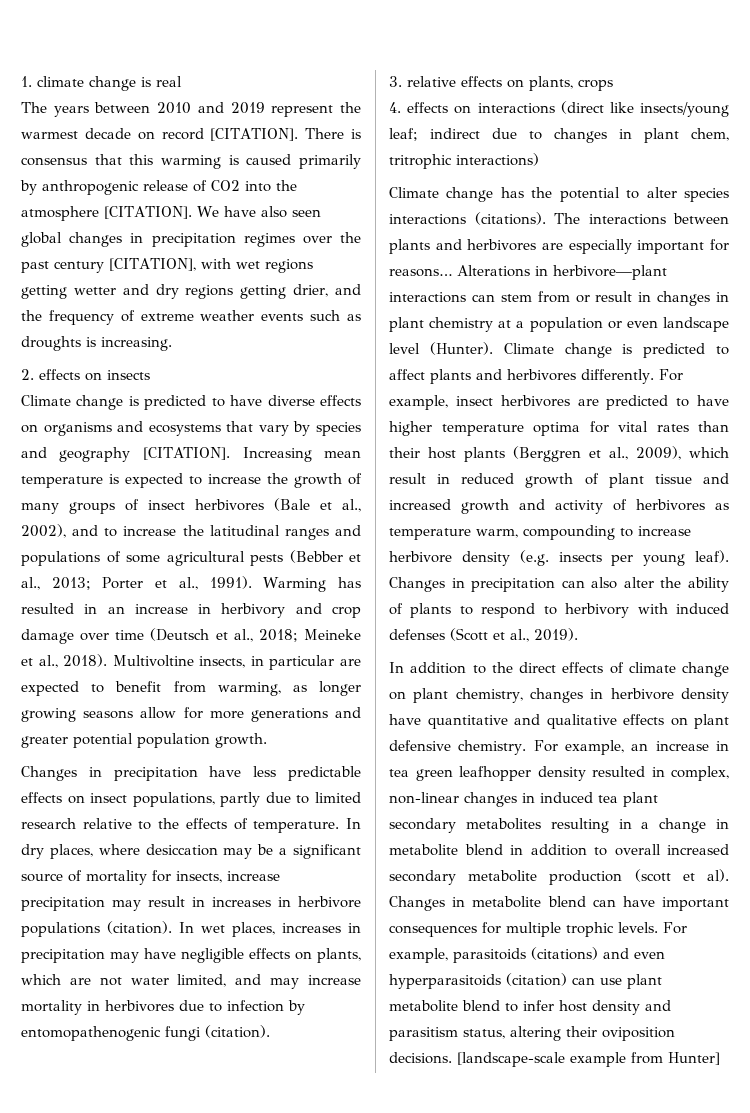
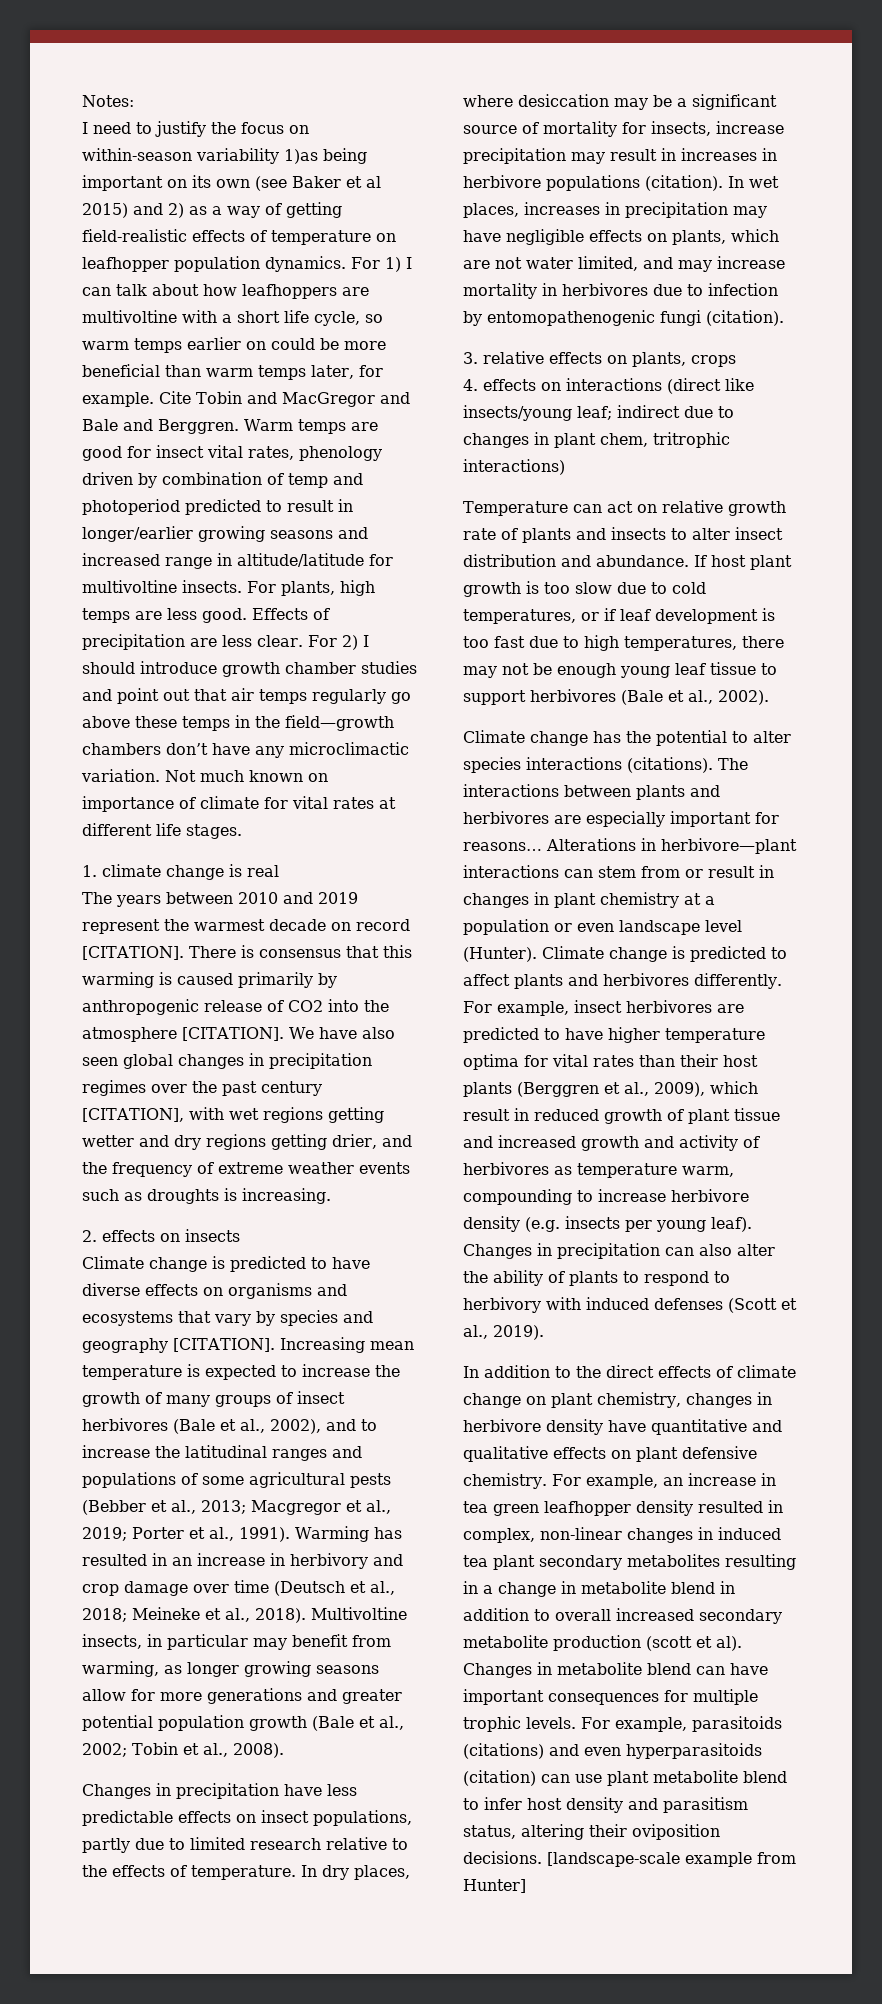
+ Notes:
+ I need to justify the focus on within-season variability 1)as being important on its own (see Baker et al 2015) and 2) as a way of getting field-realistic effects of temperature on leafhopper population dynamics. For 1) I can talk about how leafhoppers are multivoltine with a short life cycle, so warm temps earlier on could be more beneficial than warm temps later, for example. Cite Tobin and MacGregor and Bale and Berggren. Warm temps are good for insect vital rates, phenology driven by combination of temp and photoperiod predicted to result in longer/earlier growing seasons and increased range in altitude/latitude for multivoltine insects. For plants, high temps are less good. Effects of precipitation are less clear. For 2) I should introduce growth chamber studies and point out that air temps regularly go above these temps in the field—growth chambers don’t have any microclimactic variation. Not much known on importance of climate for vital rates at different life stages.
- Increasing mean temperature is expected to increase the growth of many groups of insect herbivores (Bale et al., 2002), and to increase the latitudinal ranges and populations of some agricultural pests (Bebber et al., 2013; Porter et al., 1991).
+ Increasing mean temperature is expected to increase the growth of many groups of insect herbivores (Bale et al., 2002), and to increase the latitudinal ranges and populations of some agricultural pests (Bebber et al., 2013; Macgregor et al., 2019; Porter et al., 1991).
- Multivoltine insects, in particular are expected to benefit from warming, as longer growing seasons allow for more generations and greater potential population growth.
+ Multivoltine insects, in particular may benefit from warming, as longer growing seasons allow for more generations and greater potential population growth (Bale et al., 2002; Tobin et al., 2008).
+ Temperature can act on relative growth rate of plants and insects to alter insect distribution and abundance. If host plant growth is too slow due to cold temperatures, or if leaf development is too fast due to high temperatures, there may not be enough young leaf tissue to support herbivores (Bale et al., 2002).

